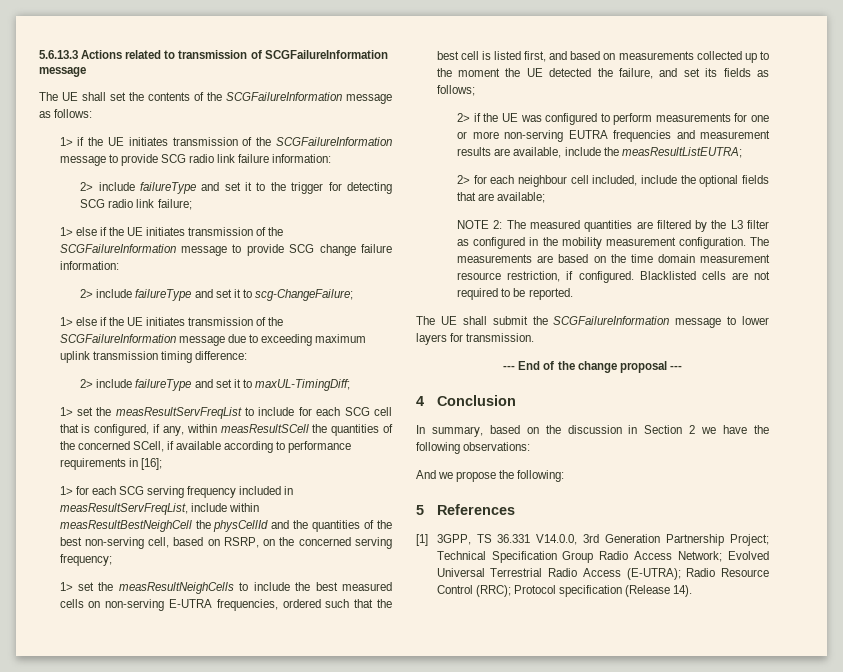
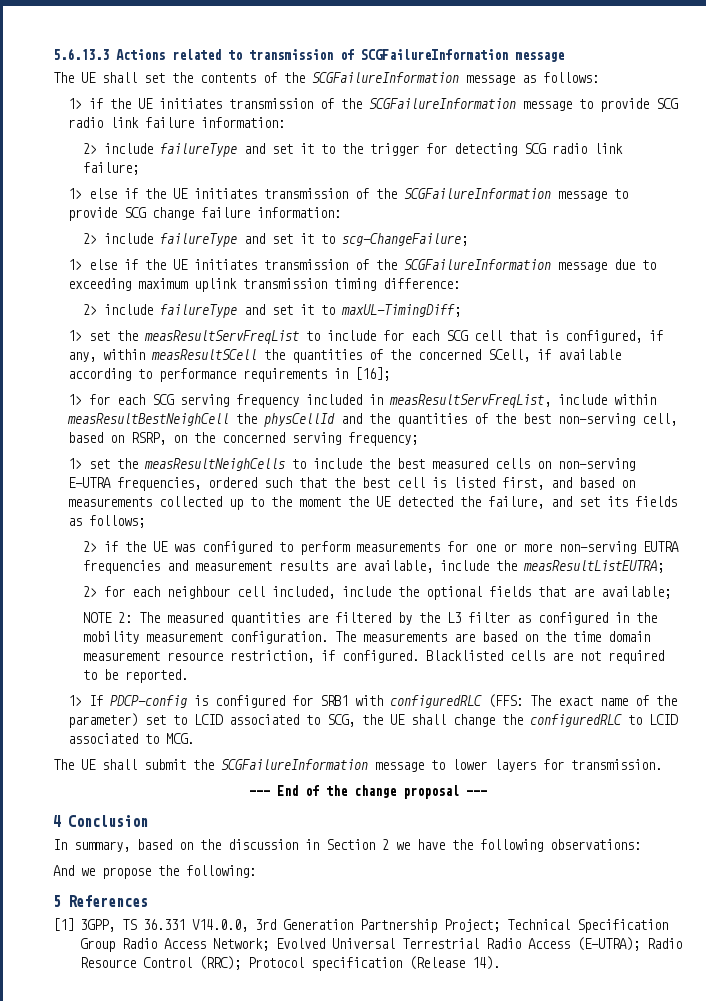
+ 1> If PDCP-config is configured for SRB1 with configuredRLC (FFS: The exact name of the parameter) set to LCID associated to SCG, the UE shall change the configuredRLC to LCID associated to MCG.

